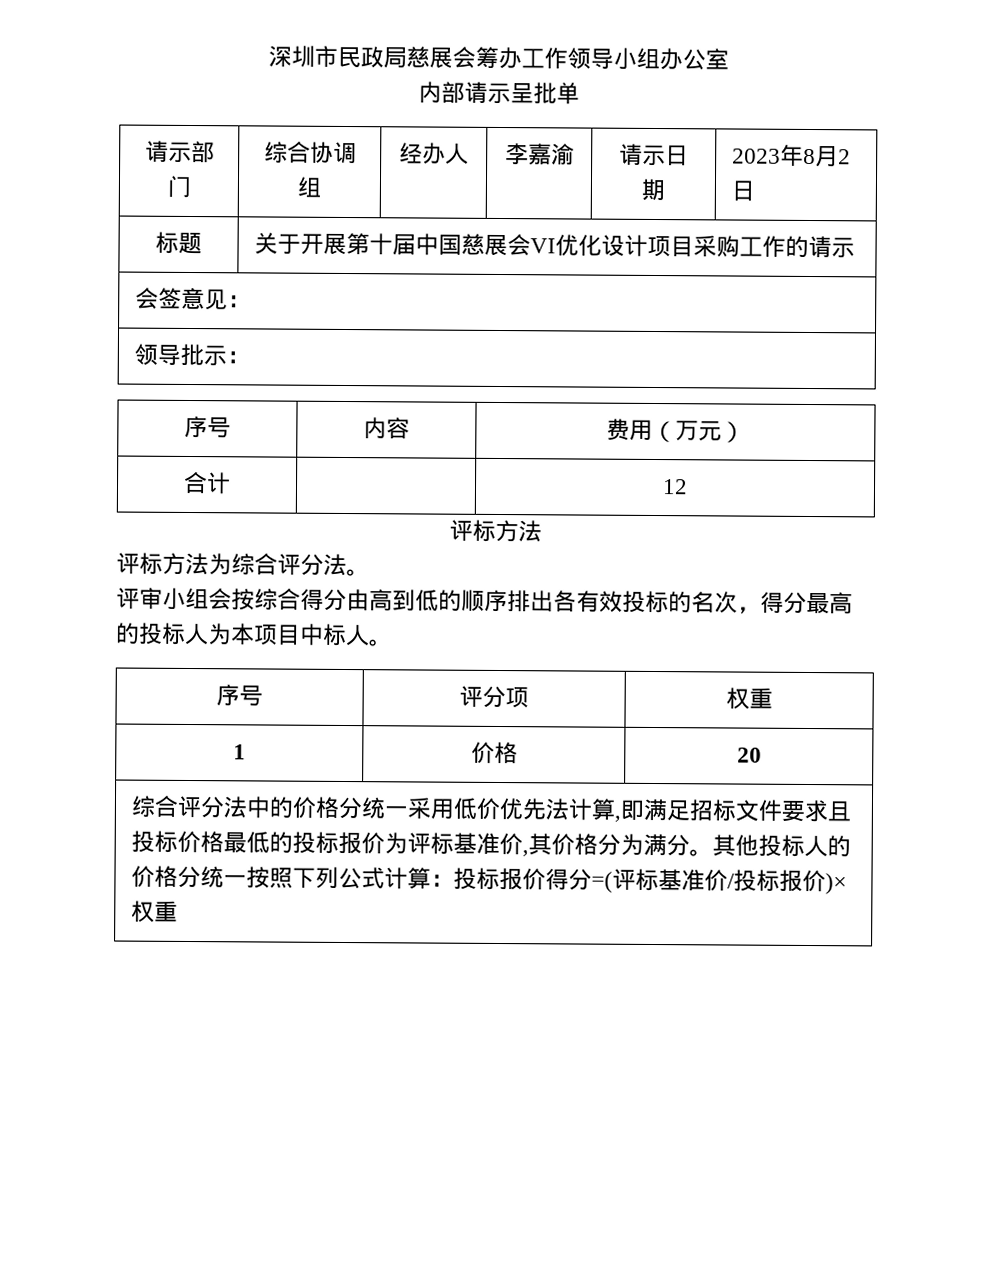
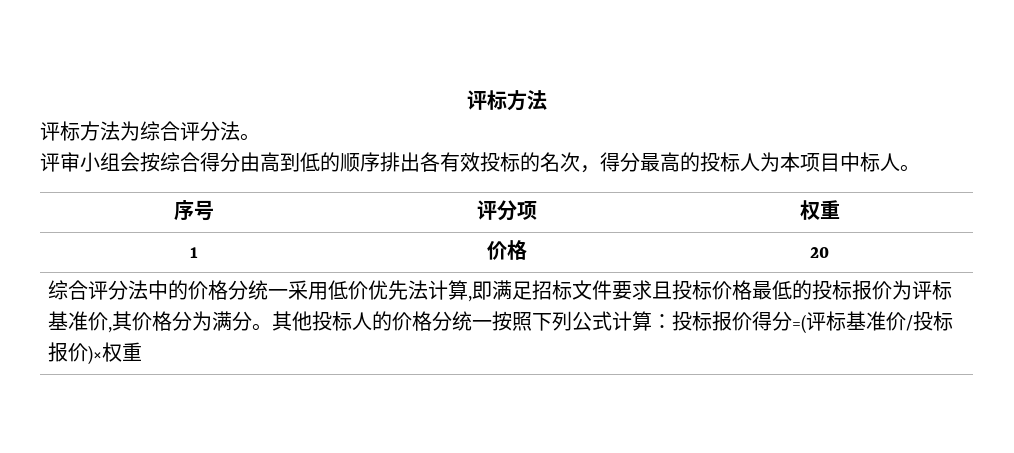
- 深圳市民政局慈展会筹办工作领导小组办公室
- 内部请示呈批单
- 请示部门 | 综合协调组 | 经办人 | 李嘉渝 | 请示日期 | 2023年8月2日
- 标题 | 关于开展第十届中国慈展会VI优化设计项目采购工作的请示
- 会签意见：
- 领导批示：
- 序号 | 内容 | 费用（万元）
- 合计 | | 12

